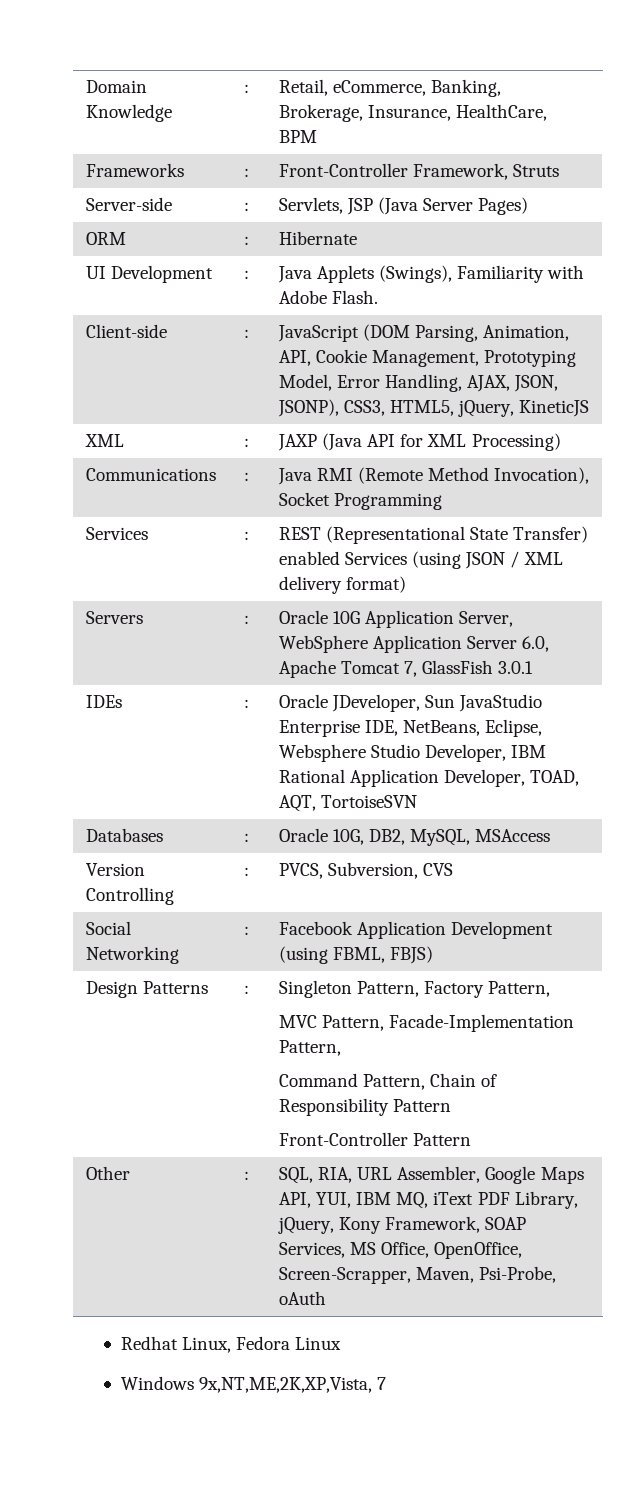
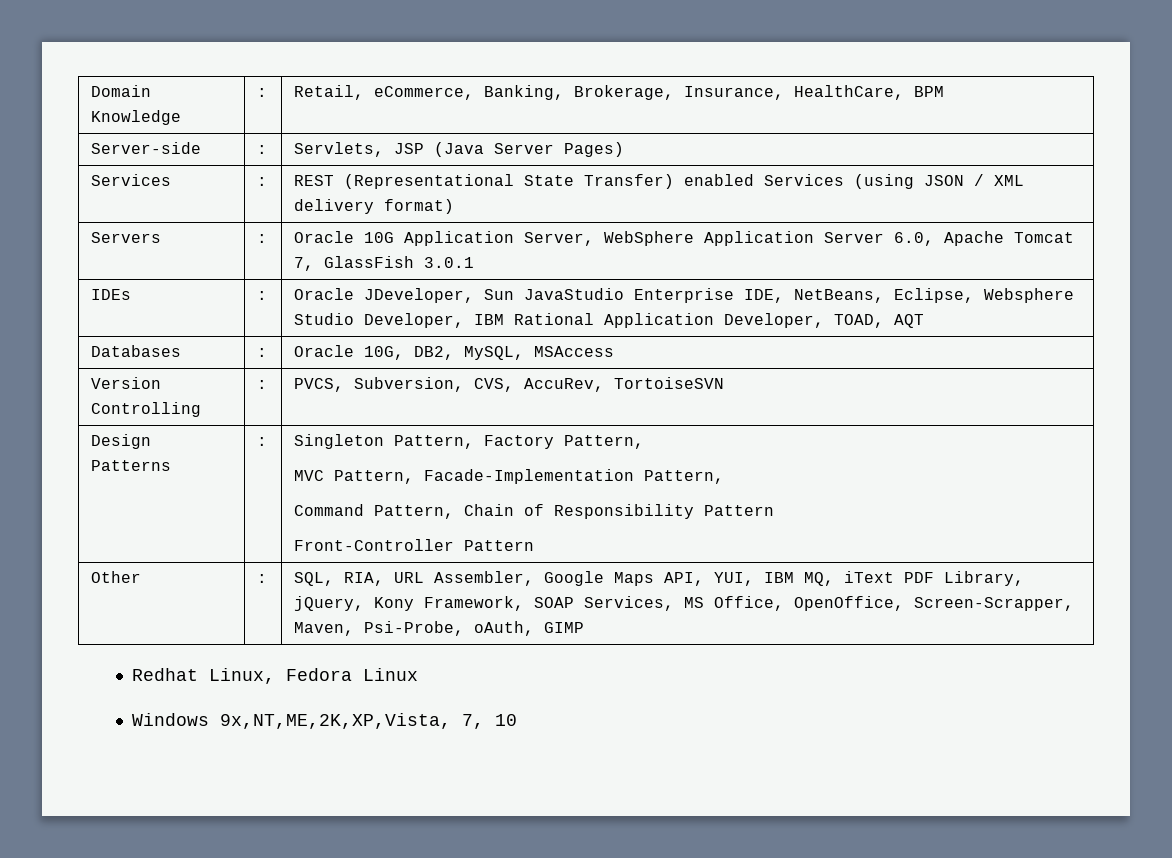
- Frameworks | : | Front-Controller Framework, Struts
- ORM | : | Hibernate
- UI Development | : | Java Applets (Swings), Familiarity with Adobe Flash.
- Client-side | : | JavaScript (DOM Parsing, Animation, API, Cookie Management, Prototyping Model, Error Handling, AJAX, JSON, JSONP), CSS3, HTML5, jQuery, KineticJS
- XML | : | JAXP (Java API for XML Processing)
- Communications | : | Java RMI (Remote Method Invocation), Socket Programming
- IDEs | : | Oracle JDeveloper, Sun JavaStudio Enterprise IDE, NetBeans, Eclipse, Websphere Studio Developer, IBM Rational Application Developer, TOAD, AQT, TortoiseSVN
+ IDEs | : | Oracle JDeveloper, Sun JavaStudio Enterprise IDE, NetBeans, Eclipse, Websphere Studio Developer, IBM Rational Application Developer, TOAD, AQT
- Version Controlling | : | PVCS, Subversion, CVS
- Social Networking | : | Facebook Application Development (using FBML, FBJS)
+ Version Controlling | : | PVCS, Subversion, CVS, AccuRev, TortoiseSVN
- Other | : | SQL, RIA, URL Assembler, Google Maps API, YUI, IBM MQ, iText PDF Library, jQuery, Kony Framework, SOAP Services, MS Office, OpenOffice, Screen-Scrapper, Maven, Psi-Probe, oAuth
+ Other | : | SQL, RIA, URL Assembler, Google Maps API, YUI, IBM MQ, iText PDF Library, jQuery, Kony Framework, SOAP Services, MS Office, OpenOffice, Screen-Scrapper, Maven, Psi-Probe, oAuth, GIMP
- Windows 9x,NT,ME,2K,XP,Vista, 7
+ Windows 9x,NT,ME,2K,XP,Vista, 7, 10

